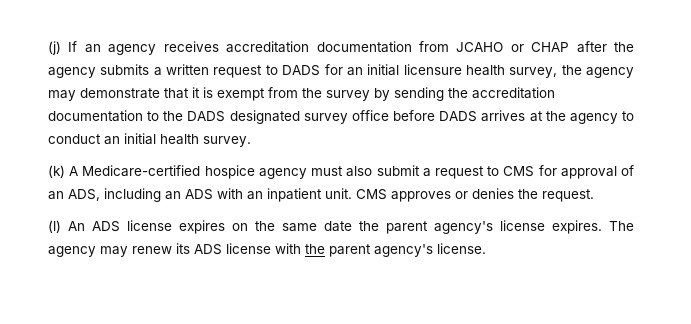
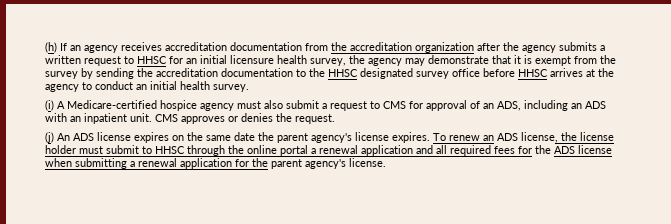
- (j) If an agency receives accreditation documentation from JCAHO or CHAP after the agency submits a written request to DADS for an initial licensure health survey, the agency may demonstrate that it is exempt from the survey by sending the accreditation documentation to the DADS designated survey office before DADS arrives at the agency to conduct an initial health survey.
+ (h) If an agency receives accreditation documentation from the accreditation organization after the agency submits a written request to HHSC for an initial licensure health survey, the agency may demonstrate that it is exempt from the survey by sending the accreditation documentation to the HHSC designated survey office before HHSC arrives at the agency to conduct an initial health survey.
- (k) A Medicare-certified hospice agency must also submit a request to CMS for approval of an ADS, including an ADS with an inpatient unit.
+ (i) A Medicare-certified hospice agency must also submit a request to CMS for approval of an ADS, including an ADS with an inpatient unit.
- (l) An ADS license expires on the same date the parent agency's license expires.
+ (j) An ADS license expires on the same date the parent agency's license expires.
- The agency may renew its ADS license with the parent agency's license.
+ To renew an ADS license, the license holder must submit to HHSC through the online portal a renewal application and all required fees for the ADS license when submitting a renewal application for the parent agency's license.

